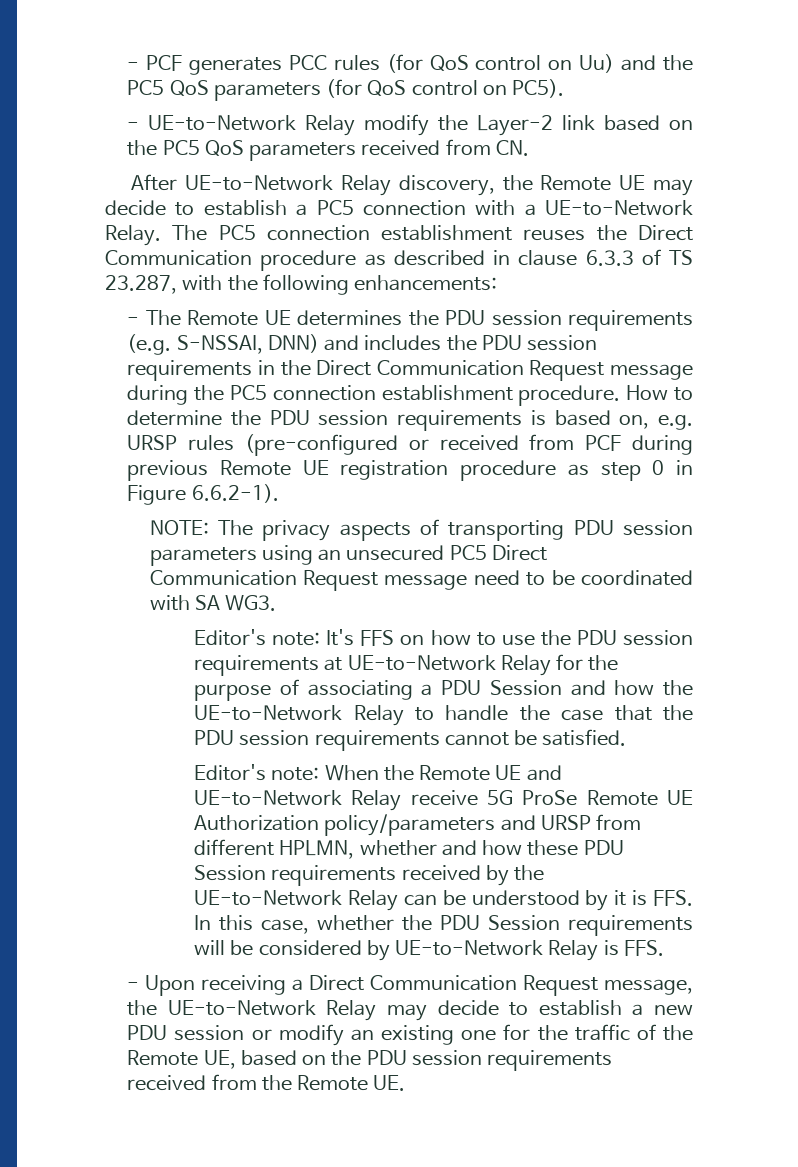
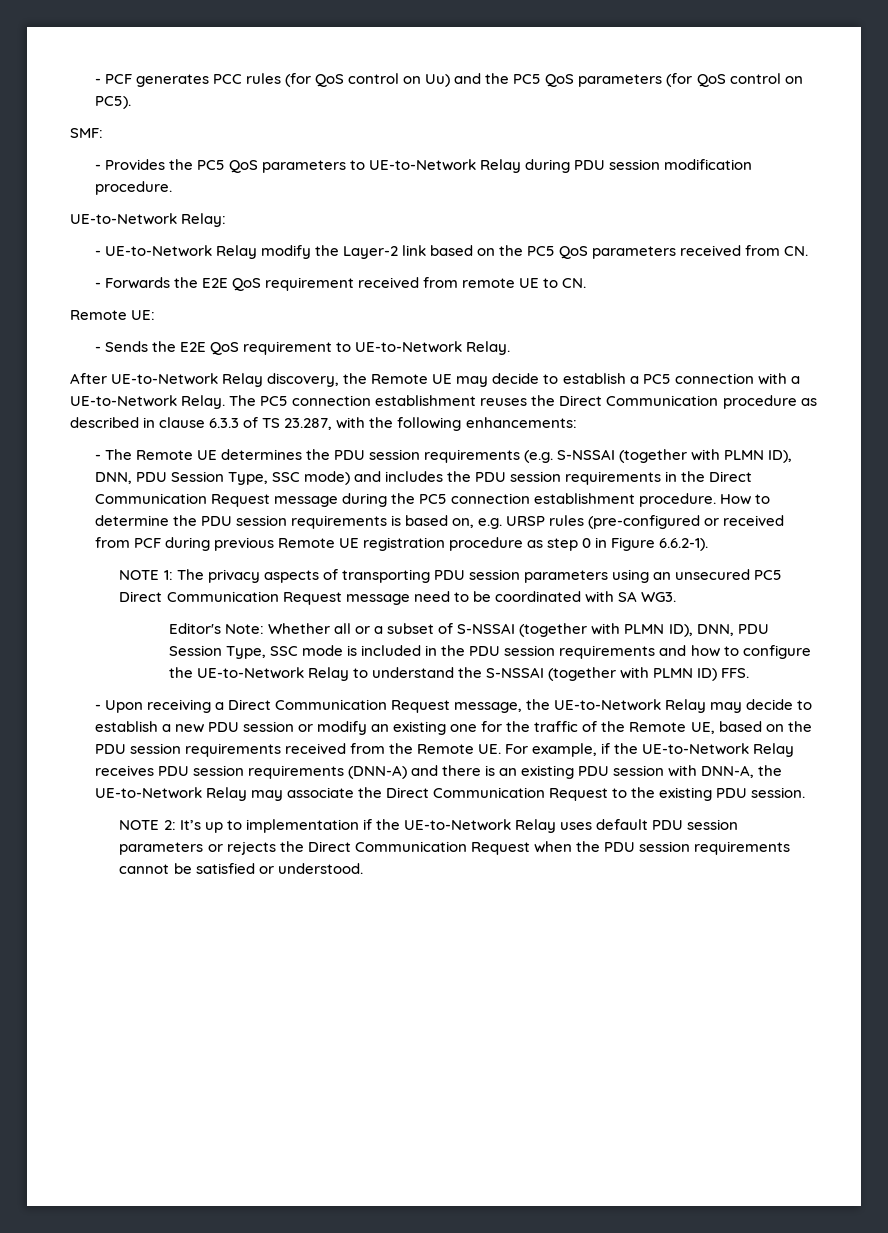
+ SMF:
+ - Provides the PC5 QoS parameters to UE-to-Network Relay during PDU session modification procedure.
+ UE-to-Network Relay:
+ - Forwards the E2E QoS requirement received from remote UE to CN.
+ Remote UE:
+ - Sends the E2E QoS requirement to UE-to-Network Relay.
- - The Remote UE determines the PDU session requirements (e.g. S-NSSAI, DNN) and includes the PDU session requirements in the Direct Communication Request message during the PC5 connection establishment procedure.
+ - The Remote UE determines the PDU session requirements (e.g. S-NSSAI (together with PLMN ID), DNN, PDU Session Type, SSC mode) and includes the PDU session requirements in the Direct Communication Request message during the PC5 connection establishment procedure.
- NOTE: The privacy aspects of transporting PDU session parameters using an unsecured PC5 Direct Communication Request message need to be coordinated with SA WG3.
+ NOTE 1: The privacy aspects of transporting PDU session parameters using an unsecured PC5 Direct Communication Request message need to be coordinated with SA WG3.
- Editor's note: It's FFS on how to use the PDU session requirements at UE-to-Network Relay for the purpose of associating a PDU Session and how the UE-to-Network Relay to handle the case that the PDU session requirements cannot be satisfied.
- Editor's note: When the Remote UE and UE-to-Network Relay receive 5G ProSe Remote UE Authorization policy/parameters and URSP from different HPLMN, whether and how these PDU Session requirements received by the UE-to-Network Relay can be understood by it is FFS. In this case, whether the PDU Session requirements will be considered by UE-to-Network Relay is FFS.
+ Editor's Note: Whether all or a subset of S-NSSAI (together with PLMN ID), DNN, PDU Session Type, SSC mode is included in the PDU session requirements and how to configure the UE-to-Network Relay to understand the S-NSSAI (together with PLMN ID) FFS.
- - Upon receiving a Direct Communication Request message, the UE-to-Network Relay may decide to establish a new PDU session or modify an existing one for the traffic of the Remote UE, based on the PDU session requirements received from the Remote UE.
+ - Upon receiving a Direct Communication Request message, the UE-to-Network Relay may decide to establish a new PDU session or modify an existing one for the traffic of the Remote UE, based on the PDU session requirements received from the Remote UE. For example, if the UE-to-Network Relay receives PDU session requirements (DNN-A) and there is an existing PDU session with DNN-A, the UE-to-Network Relay may associate the Direct Communication Request to the existing PDU session.
+ NOTE 2: It’s up to implementation if the UE-to-Network Relay uses default PDU session parameters or rejects the Direct Communication Request when the PDU session requirements cannot be satisfied or understood.

